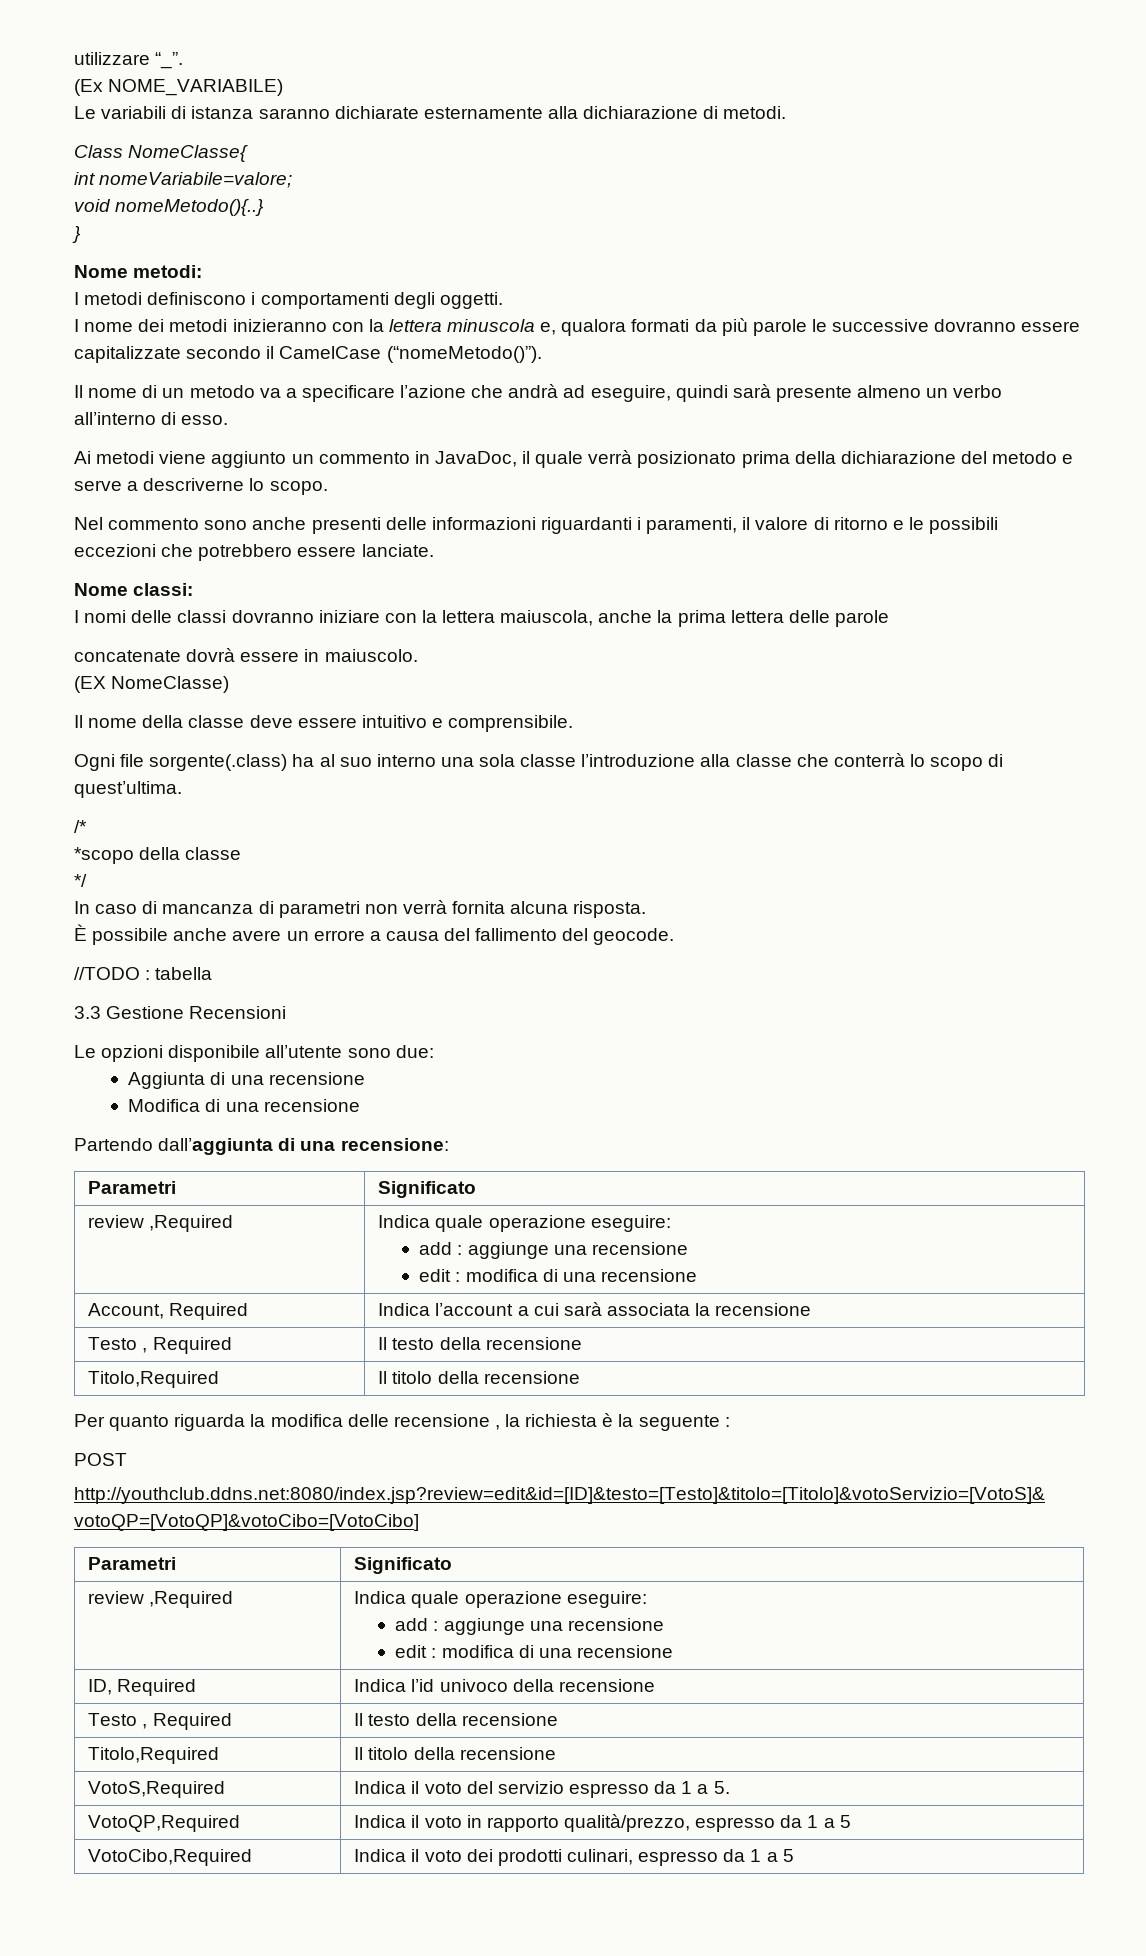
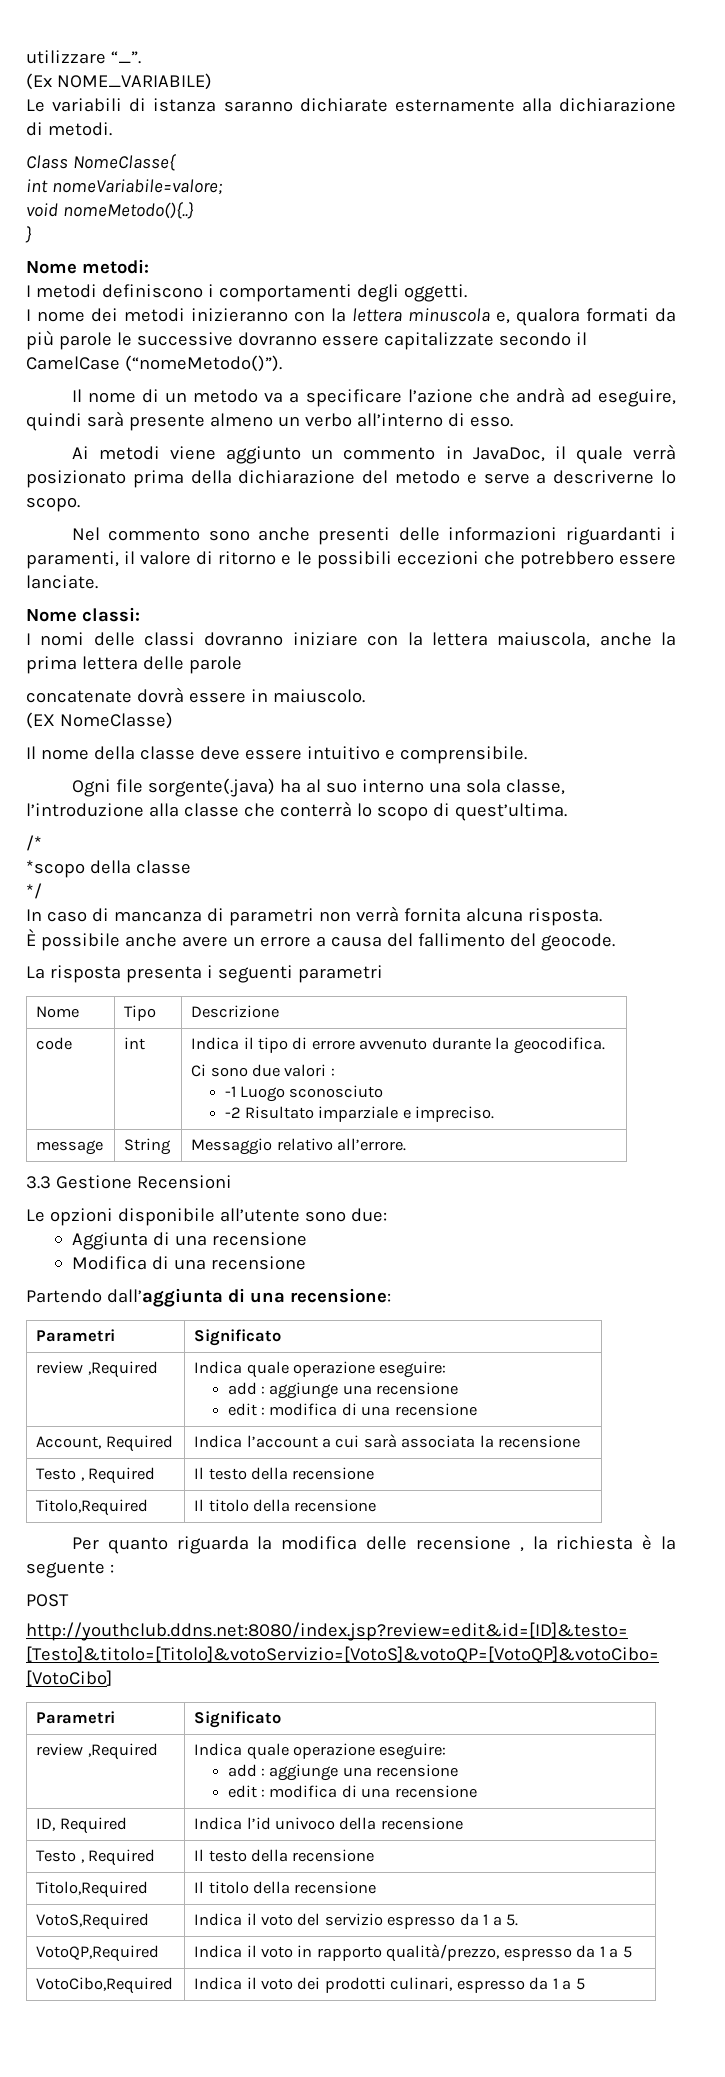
- Ogni file sorgente(.class) ha al suo interno una sola classe l’introduzione alla classe che conterrà lo scopo di quest’ultima.
+ Ogni file sorgente(.java) ha al suo interno una sola classe, l’introduzione alla classe che conterrà lo scopo di quest’ultima.
- //TODO : tabella
+ La risposta presenta i seguenti parametri
+ Nome | Tipo | Descrizione
+ code | int | Indica il tipo di errore avvenuto durante la geocodifica.
+ Ci sono due valori :
+ -1 Luogo sconosciuto
+ -2 Risultato imparziale e impreciso.
+ message | String | Messaggio relativo all’errore.

